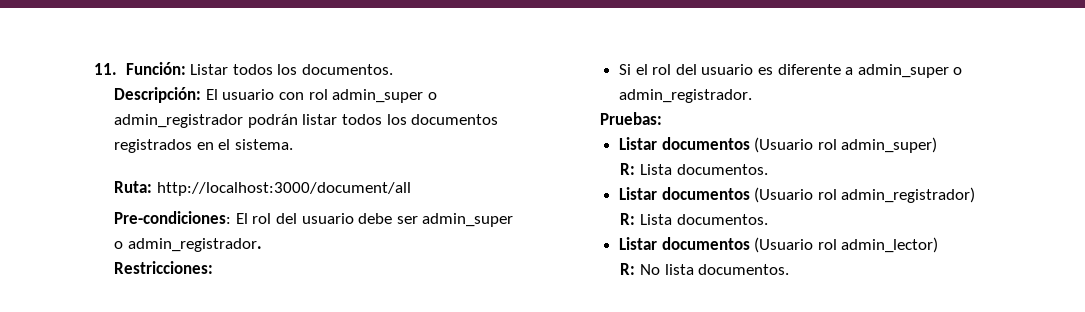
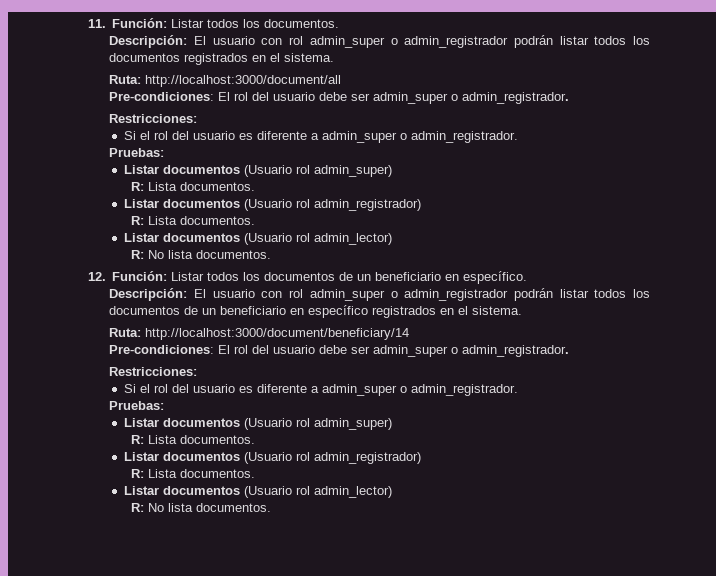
+ 12. Función: Listar todos los documentos de un beneficiario en específico.
+ Descripción: El usuario con rol admin_super o admin_registrador podrán listar todos los documentos de un beneficiario en específico registrados en el sistema.
+ Ruta: http://localhost:3000/document/beneficiary/14
+ Pre-condiciones: El rol del usuario debe ser admin_super o admin_registrador.
+ Restricciones:
+ Si el rol del usuario es diferente a admin_super o admin_registrador.
+ Pruebas:
+ Listar documentos (Usuario rol admin_super)
+ R: Lista documentos.
+ Listar documentos (Usuario rol admin_registrador)
+ R: Lista documentos.
+ Listar documentos (Usuario rol admin_lector)
+ R: No lista documentos.

